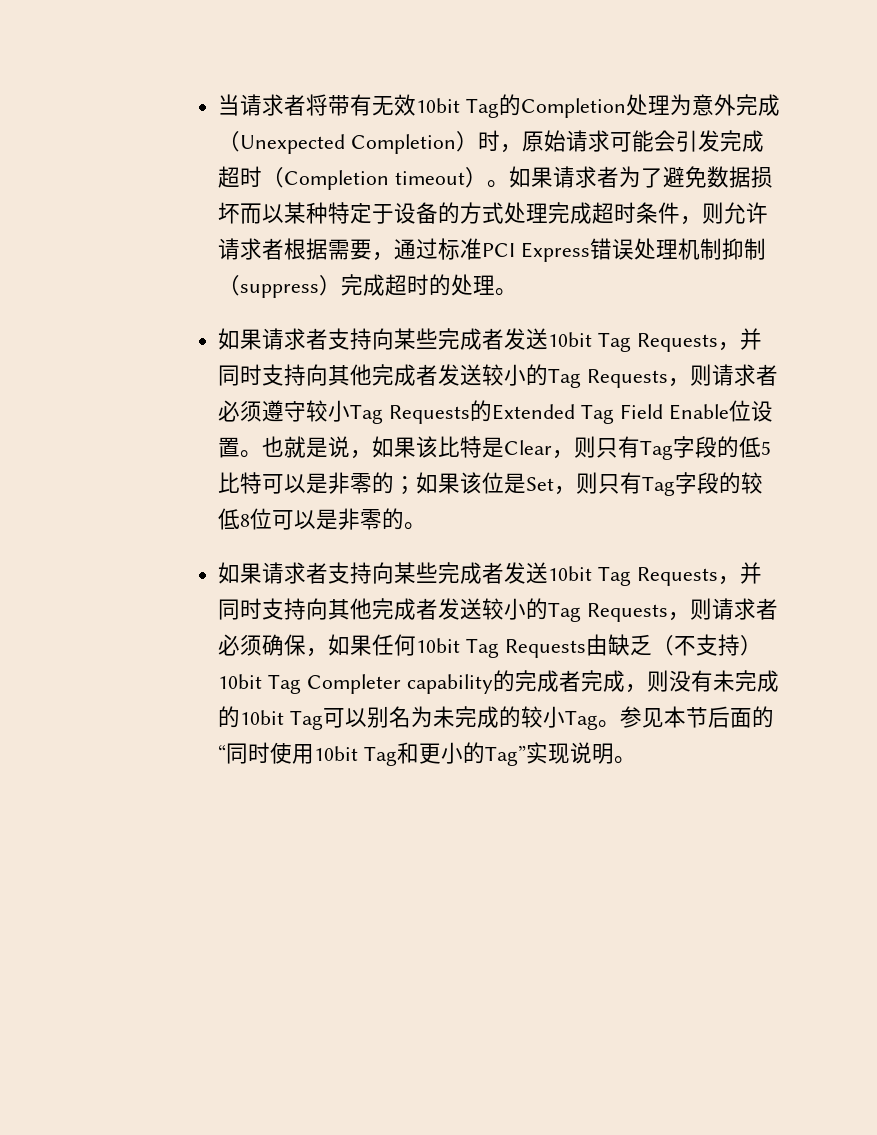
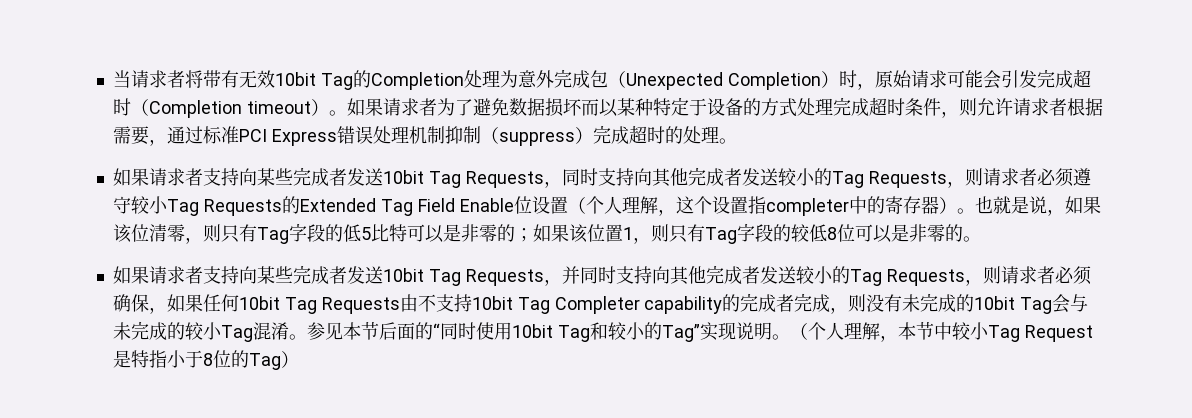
- 当请求者将带有无效10bit Tag的Completion处理为意外完成（Unexpected Completion）时，原始请求可能会引发完成超时（Completion timeout）。
+ 当请求者将带有无效10bit Tag的Completion处理为意外完成包（Unexpected Completion）时，原始请求可能会引发完成超时（Completion timeout）。
- 如果请求者支持向某些完成者发送10bit Tag Requests，并同时支持向其他完成者发送较小的Tag Requests，则请求者必须遵守较小Tag Requests的Extended Tag Field Enable位设置。
+ 如果请求者支持向某些完成者发送10bit Tag Requests，同时支持向其他完成者发送较小的Tag Requests，则请求者必须遵守较小Tag Requests的Extended Tag Field Enable位设置（个人理解，这个设置指completer中的寄存器）。
- 也就是说，如果该比特是Clear，则只有Tag字段的低5比特可以是非零的；如果该位是Set，则只有Tag字段的较低8位可以是非零的。
+ 也就是说，如果该位清零，则只有Tag字段的低5比特可以是非零的；如果该位置1，则只有Tag字段的较低8位可以是非零的。
- 如果请求者支持向某些完成者发送10bit Tag Requests，并同时支持向其他完成者发送较小的Tag Requests，则请求者必须确保，如果任何10bit Tag Requests由缺乏（不支持）10bit Tag Completer capability的完成者完成，则没有未完成的10bit Tag可以别名为未完成的较小Tag。
+ 如果请求者支持向某些完成者发送10bit Tag Requests，并同时支持向其他完成者发送较小的Tag Requests，则请求者必须确保，如果任何10bit Tag Requests由不支持10bit Tag Completer capability的完成者完成，则没有未完成的10bit Tag会与未完成的较小Tag混淆。
- 参见本节后面的“同时使用10bit Tag和更小的Tag”实现说明。
+ 参见本节后面的“同时使用10bit Tag和较小的Tag”实现说明。
+ （个人理解，本节中较小Tag Request是特指小于8位的Tag）

